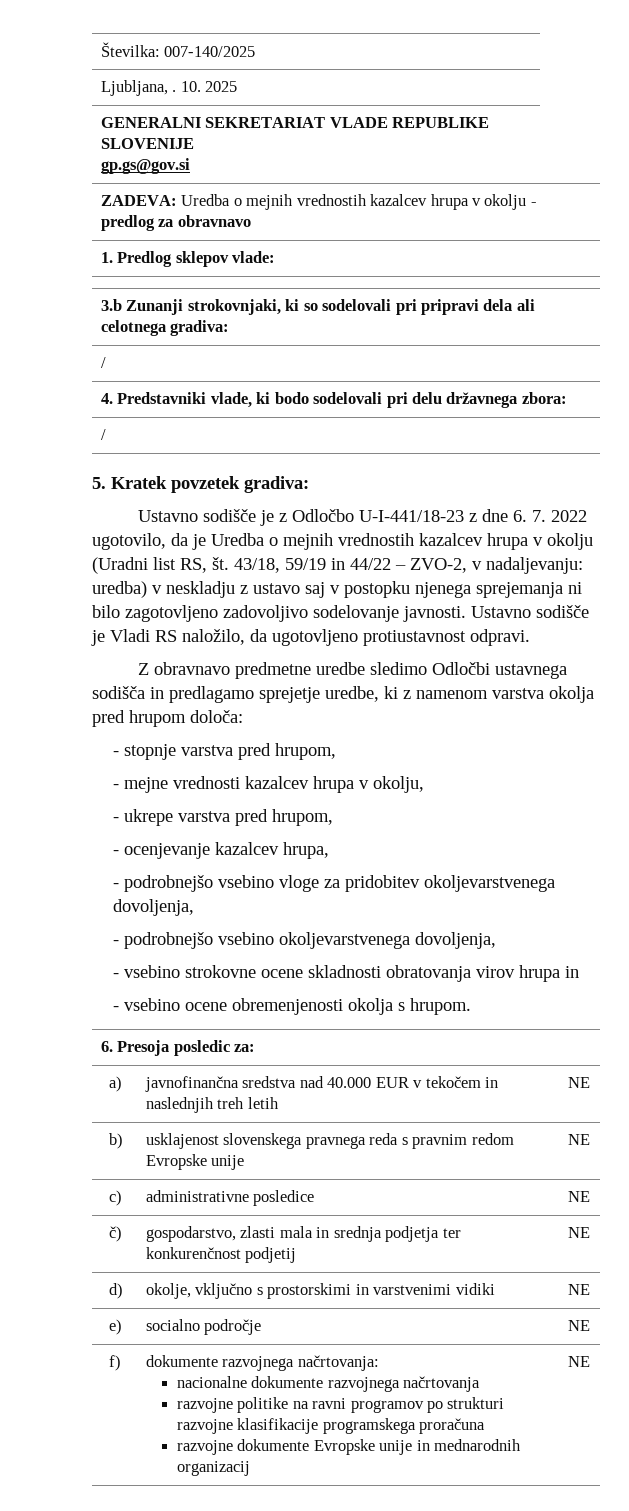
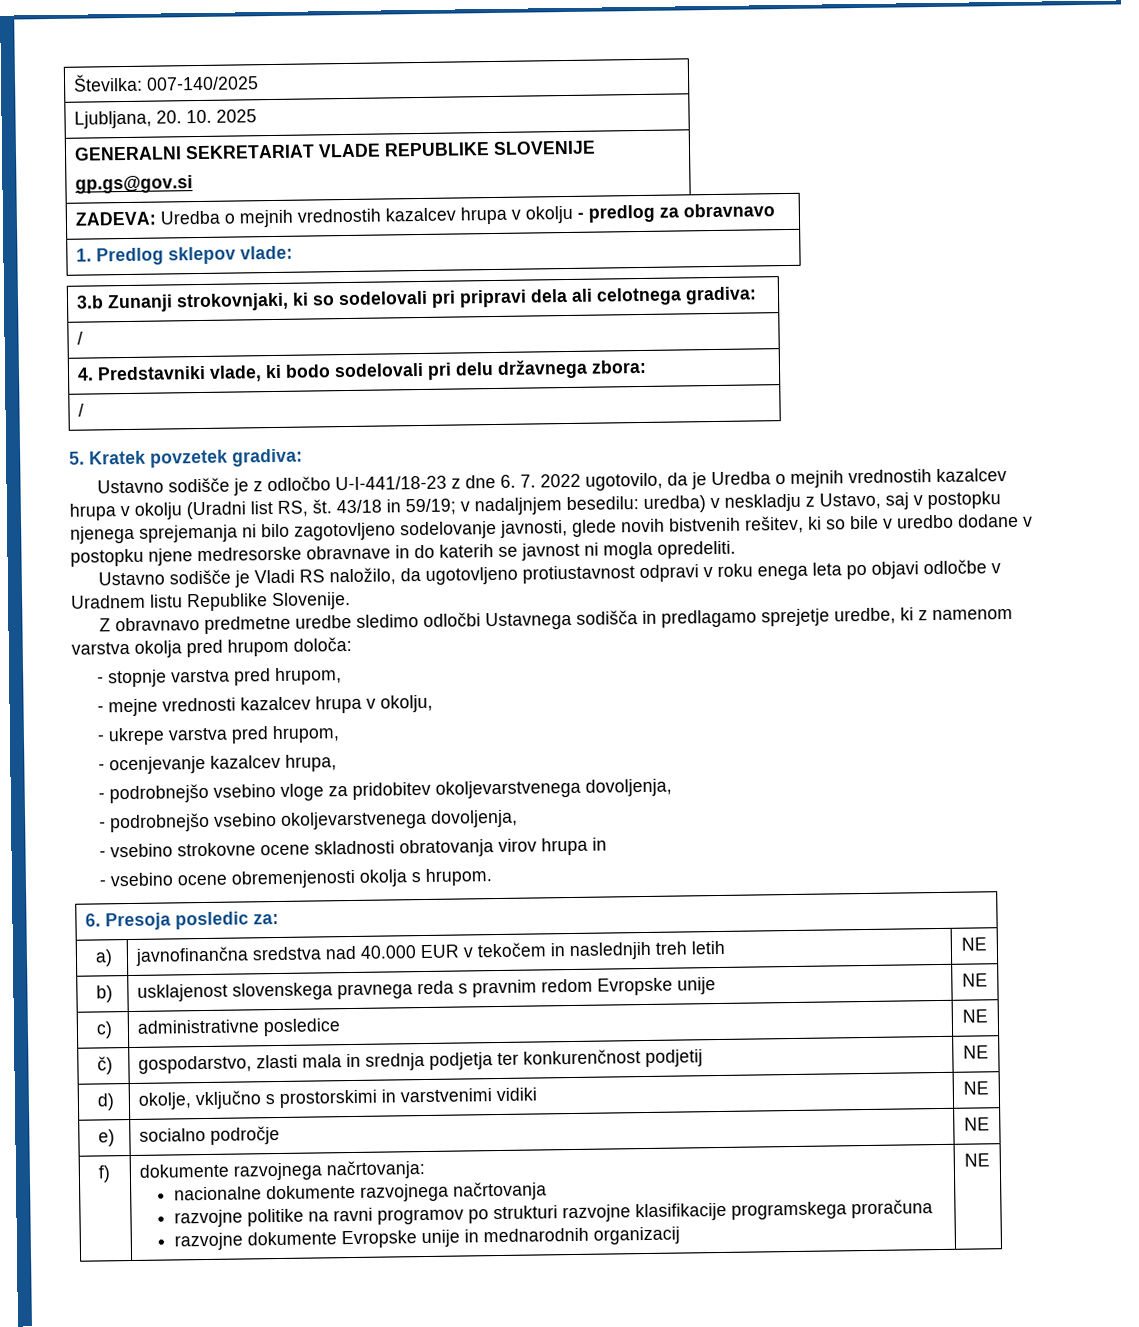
- Ljubljana, . 10. 2025
+ Ljubljana, 20. 10. 2025
- Ustavno sodišče je z Odločbo U-I-441/18-23 z dne 6. 7. 2022 ugotovilo, da je Uredba o mejnih vrednostih kazalcev hrupa v okolju (Uradni list RS, št.
+ Ustavno sodišče je z odločbo U-I-441/18-23 z dne 6. 7. 2022 ugotovilo, da je Uredba o mejnih vrednostih kazalcev hrupa v okolju (Uradni list RS, št.
- 43/18, 59/19 in 44/22 – ZVO-2, v nadaljevanju: uredba) v neskladju z ustavo saj v postopku njenega sprejemanja ni bilo zagotovljeno zadovoljivo sodelovanje javnosti. Ustavno sodišče je Vladi RS naložilo, da ugotovljeno protiustavnost odpravi.
+ 43/18 in 59/19; v nadaljnjem besedilu: uredba) v neskladju z Ustavo, saj v postopku njenega sprejemanja ni bilo zagotovljeno sodelovanje javnosti, glede novih bistvenih rešitev, ki so bile v uredbo dodane v postopku njene medresorske obravnave in do katerih se javnost ni mogla opredeliti.
+ Ustavno sodišče je Vladi RS naložilo, da ugotovljeno protiustavnost odpravi v roku enega leta po objavi odločbe v Uradnem listu Republike Slovenije.
- Z obravnavo predmetne uredbe sledimo Odločbi ustavnega sodišča in predlagamo sprejetje uredbe, ki z namenom varstva okolja pred hrupom določa:
+ Z obravnavo predmetne uredbe sledimo odločbi Ustavnega sodišča in predlagamo sprejetje uredbe, ki z namenom varstva okolja pred hrupom določa:

